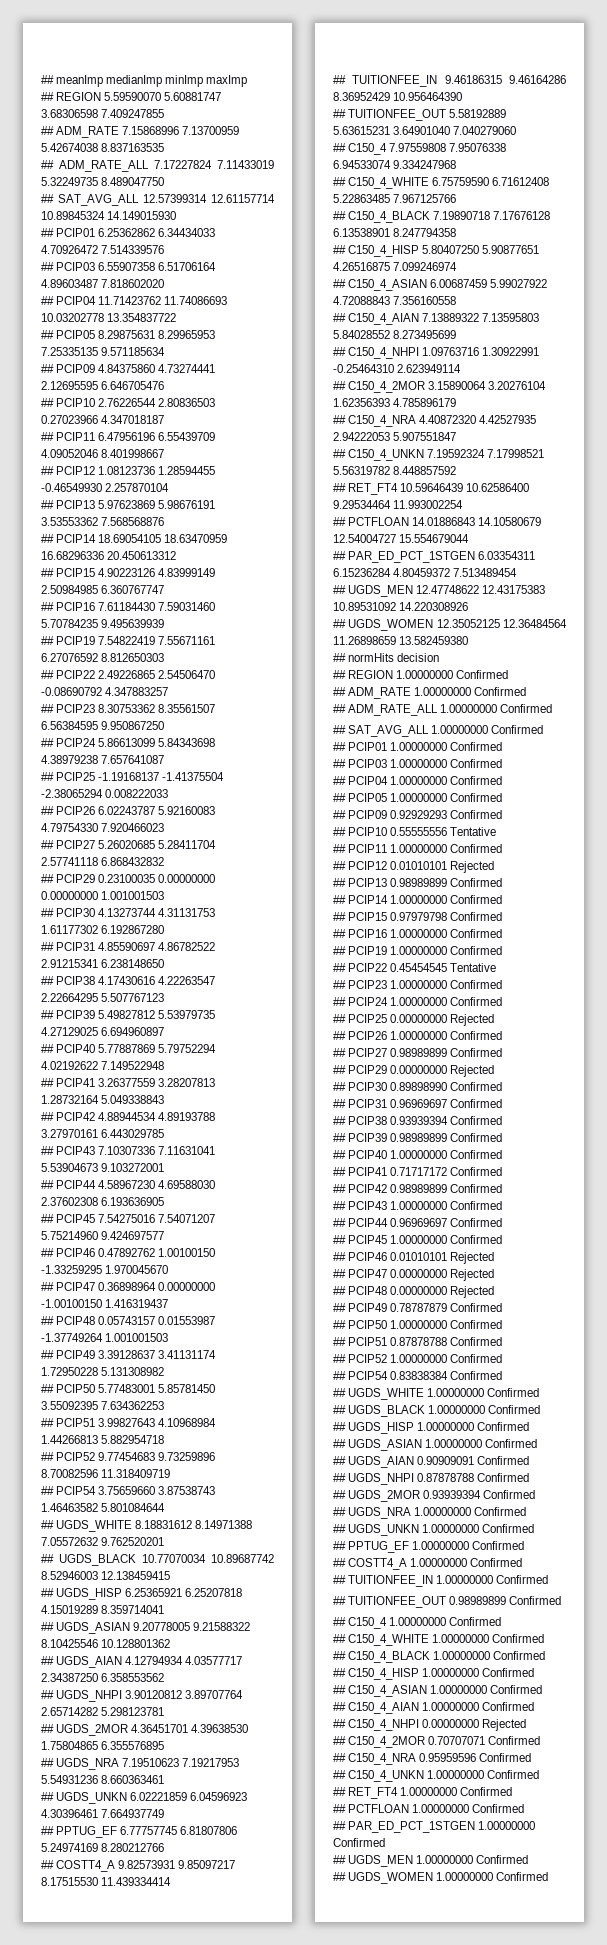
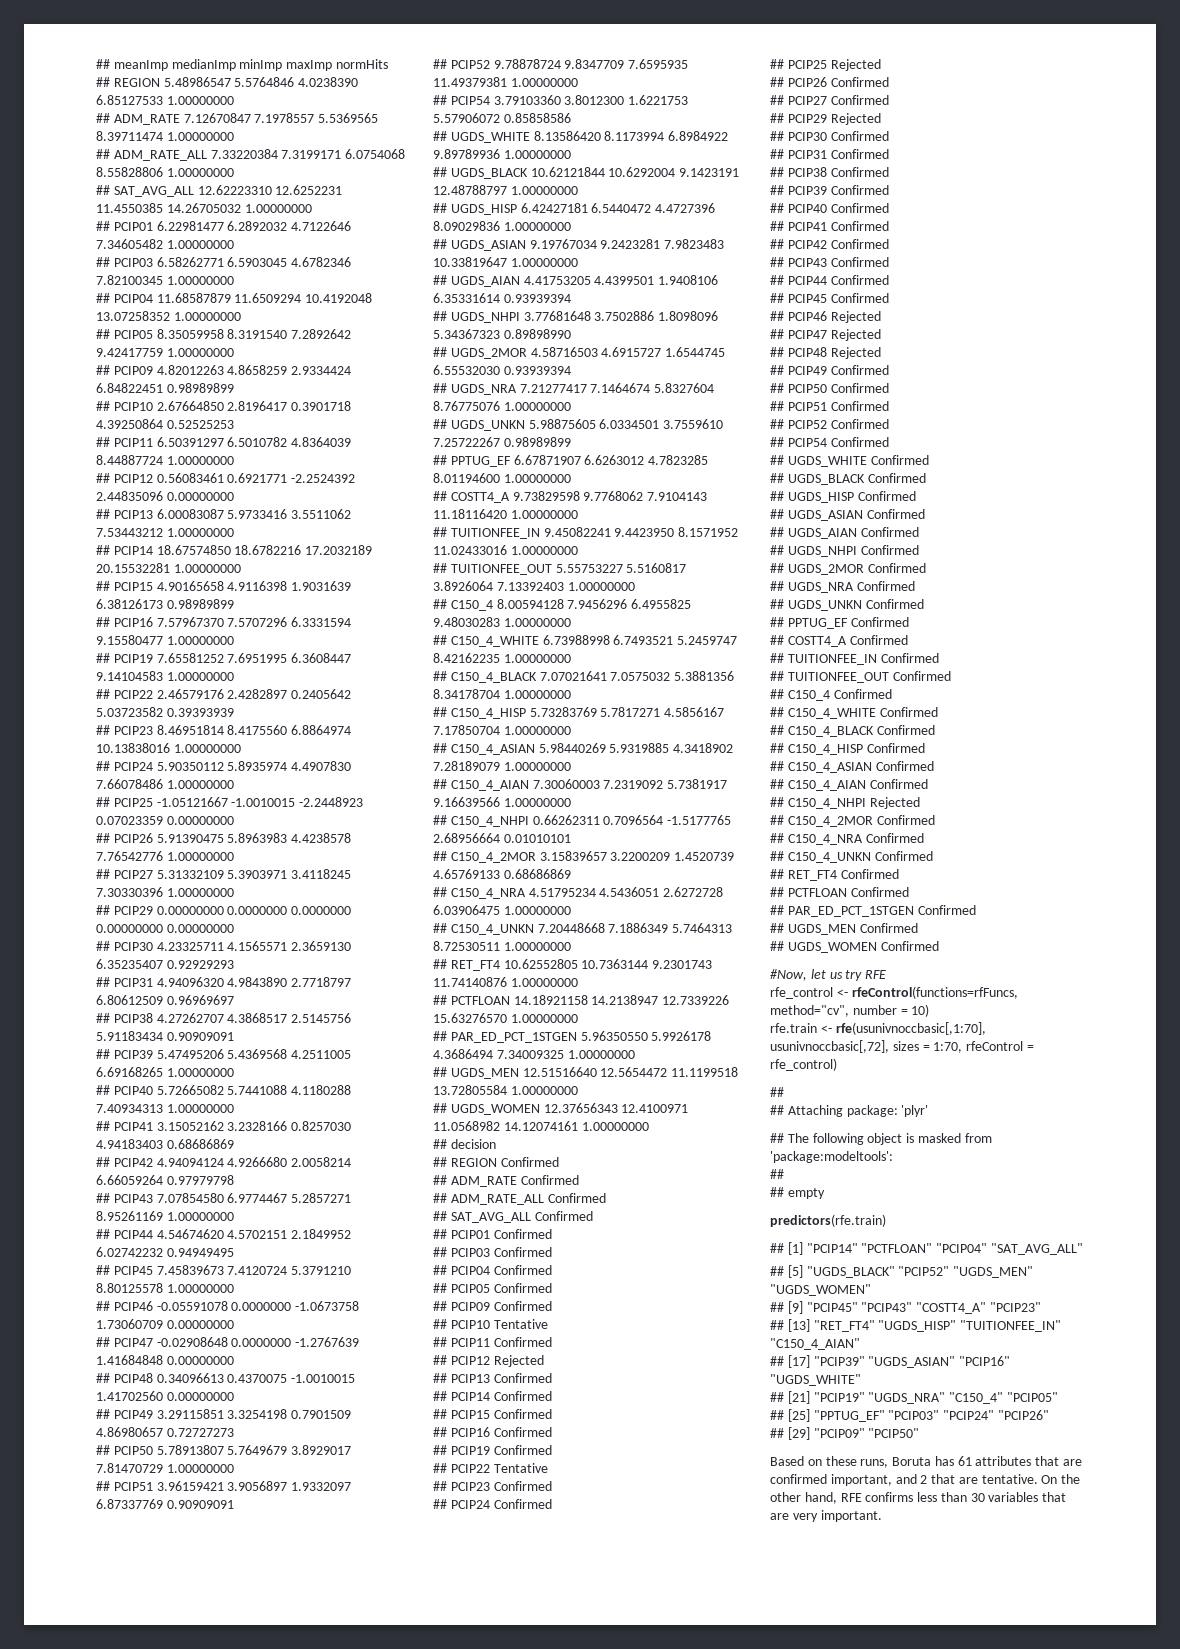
- ## meanImp medianImp minImp maxImp
- ## REGION 5.59590070 5.60881747 3.68306598 7.409247855
- ## ADM_RATE 7.15868996 7.13700959 5.42674038 8.837163535
- ## ADM_RATE_ALL 7.17227824 7.11433019 5.32249735 8.489047750
- ## SAT_AVG_ALL 12.57399314 12.61157714 10.89845324 14.149015930
- ## PCIP01 6.25362862 6.34434033 4.70926472 7.514339576
- ## PCIP03 6.55907358 6.51706164 4.89603487 7.818602020
- ## PCIP04 11.71423762 11.74086693 10.03202778 13.354837722
- ## PCIP05 8.29875631 8.29965953 7.25335135 9.571185634
- ## PCIP09 4.84375860 4.73274441 2.12695595 6.646705476
- ## PCIP10 2.76226544 2.80836503 0.27023966 4.347018187
- ## PCIP11 6.47956196 6.55439709 4.09052046 8.401998667
- ## PCIP12 1.08123736 1.28594455 -0.46549930 2.257870104
- ## PCIP13 5.97623869 5.98676191 3.53553362 7.568568876
- ## PCIP14 18.69054105 18.63470959 16.68296336 20.450613312
- ## PCIP15 4.90223126 4.83999149 2.50984985 6.360767747
- ## PCIP16 7.61184430 7.59031460 5.70784235 9.495639939
- ## PCIP19 7.54822419 7.55671161 6.27076592 8.812650303
- ## PCIP22 2.49226865 2.54506470 -0.08690792 4.347883257
- ## PCIP23 8.30753362 8.35561507 6.56384595 9.950867250
- ## PCIP24 5.86613099 5.84343698 4.38979238 7.657641087
- ## PCIP25 -1.19168137 -1.41375504 -2.38065294 0.008222033
- ## PCIP26 6.02243787 5.92160083 4.79754330 7.920466023
- ## PCIP27 5.26020685 5.28411704 2.57741118 6.868432832
- ## PCIP29 0.23100035 0.00000000 0.00000000 1.001001503
- ## PCIP30 4.13273744 4.31131753 1.61177302 6.192867280
- ## PCIP31 4.85590697 4.86782522 2.91215341 6.238148650
- ## PCIP38 4.17430616 4.22263547 2.22664295 5.507767123
- ## PCIP39 5.49827812 5.53979735 4.27129025 6.694960897
- ## PCIP40 5.77887869 5.79752294 4.02192622 7.149522948
- ## PCIP41 3.26377559 3.28207813 1.28732164 5.049338843
- ## PCIP42 4.88944534 4.89193788 3.27970161 6.443029785
- ## PCIP43 7.10307336 7.11631041 5.53904673 9.103272001
- ## PCIP44 4.58967230 4.69588030 2.37602308 6.193636905
- ## PCIP45 7.54275016 7.54071207 5.75214960 9.424697577
- ## PCIP46 0.47892762 1.00100150 -1.33259295 1.970045670
- ## PCIP47 0.36898964 0.00000000 -1.00100150 1.416319437
- ## PCIP48 0.05743157 0.01553987 -1.37749264 1.001001503
- ## PCIP49 3.39128637 3.41131174 1.72950228 5.131308982
- ## PCIP50 5.77483001 5.85781450 3.55092395 7.634362253
- ## PCIP51 3.99827643 4.10968984 1.44266813 5.882954718
- ## PCIP52 9.77454683 9.73259896 8.70082596 11.318409719
- ## PCIP54 3.75659660 3.87538743 1.46463582 5.801084644
- ## UGDS_WHITE 8.18831612 8.14971388 7.05572632 9.762520201
- ## UGDS_BLACK 10.77070034 10.89687742 8.52946003 12.138459415
- ## UGDS_HISP 6.25365921 6.25207818 4.15019289 8.359714041
- ## UGDS_ASIAN 9.20778005 9.21588322 8.10425546 10.128801362
- ## UGDS_AIAN 4.12794934 4.03577717 2.34387250 6.358553562
- ## UGDS_NHPI 3.90120812 3.89707764 2.65714282 5.298123781
- ## UGDS_2MOR 4.36451701 4.39638530 1.75804865 6.355576895
- ## UGDS_NRA 7.19510623 7.19217953 5.54931236 8.660363461
- ## UGDS_UNKN 6.02221859 6.04596923 4.30396461 7.664937749
- ## PPTUG_EF 6.77757745 6.81807806 5.24974169 8.280212766
- ## COSTT4_A 9.82573931 9.85097217 8.17515530 11.439334414
- ## TUITIONFEE_IN 9.46186315 9.46164286 8.36952429 10.956464390
- ## TUITIONFEE_OUT 5.58192889 5.63615231 3.64901040 7.040279060
- ## C150_4 7.97559808 7.95076338 6.94533074 9.334247968
- ## C150_4_WHITE 6.75759590 6.71612408 5.22863485 7.967125766
- ## C150_4_BLACK 7.19890718 7.17676128 6.13538901 8.247794358
- ## C150_4_HISP 5.80407250 5.90877651 4.26516875 7.099246974
- ## C150_4_ASIAN 6.00687459 5.99027922 4.72088843 7.356160558
- ## C150_4_AIAN 7.13889322 7.13595803 5.84028552 8.273495699
- ## C150_4_NHPI 1.09763716 1.30922991 -0.25464310 2.623949114
- ## C150_4_2MOR 3.15890064 3.20276104 1.62356393 4.785896179
- ## C150_4_NRA 4.40872320 4.42527935 2.94222053 5.907551847
- ## C150_4_UNKN 7.19592324 7.17998521 5.56319782 8.448857592
- ## RET_FT4 10.59646439 10.62586400 9.29534464 11.993002254
- ## PCTFLOAN 14.01886843 14.10580679 12.54004727 15.554679044
- ## PAR_ED_PCT_1STGEN 6.03354311 6.15236284 4.80459372 7.513489454
- ## UGDS_MEN 12.47748622 12.43175383 10.89531092 14.220308926
- ## UGDS_WOMEN 12.35052125 12.36484564 11.26898659 13.582459380
- ## normHits decision
+ ## meanImp medianImp minImp maxImp normHits
+ ## REGION 5.48986547 5.5764846 4.0238390 6.85127533 1.00000000
+ ## ADM_RATE 7.12670847 7.1978557 5.5369565 8.39711474 1.00000000
+ ## ADM_RATE_ALL 7.33220384 7.3199171 6.0754068 8.55828806 1.00000000
+ ## SAT_AVG_ALL 12.62223310 12.6252231 11.4550385 14.26705032 1.00000000
+ ## PCIP01 6.22981477 6.2892032 4.7122646 7.34605482 1.00000000
+ ## PCIP03 6.58262771 6.5903045 4.6782346 7.82100345 1.00000000
+ ## PCIP04 11.68587879 11.6509294 10.4192048 13.07258352 1.00000000
+ ## PCIP05 8.35059958 8.3191540 7.2892642 9.42417759 1.00000000
+ ## PCIP09 4.82012263 4.8658259 2.9334424 6.84822451 0.98989899
+ ## PCIP10 2.67664850 2.8196417 0.3901718 4.39250864 0.52525253
+ ## PCIP11 6.50391297 6.5010782 4.8364039 8.44887724 1.00000000
+ ## PCIP12 0.56083461 0.6921771 -2.2524392 2.44835096 0.00000000
+ ## PCIP13 6.00083087 5.9733416 3.5511062 7.53443212 1.00000000
+ ## PCIP14 18.67574850 18.6782216 17.2032189 20.15532281 1.00000000
+ ## PCIP15 4.90165658 4.9116398 1.9031639 6.38126173 0.98989899
+ ## PCIP16 7.57967370 7.5707296 6.3331594 9.15580477 1.00000000
+ ## PCIP19 7.65581252 7.6951995 6.3608447 9.14104583 1.00000000
+ ## PCIP22 2.46579176 2.4282897 0.2405642 5.03723582 0.39393939
+ ## PCIP23 8.46951814 8.4175560 6.8864974 10.13838016 1.00000000
+ ## PCIP24 5.90350112 5.8935974 4.4907830 7.66078486 1.00000000
+ ## PCIP25 -1.05121667 -1.0010015 -2.2448923 0.07023359 0.00000000
+ ## PCIP26 5.91390475 5.8963983 4.4238578 7.76542776 1.00000000
+ ## PCIP27 5.31332109 5.3903971 3.4118245 7.30330396 1.00000000
+ ## PCIP29 0.00000000 0.0000000 0.0000000 0.00000000 0.00000000
+ ## PCIP30 4.23325711 4.1565571 2.3659130 6.35235407 0.92929293
+ ## PCIP31 4.94096320 4.9843890 2.7718797 6.80612509 0.96969697
+ ## PCIP38 4.27262707 4.3868517 2.5145756 5.91183434 0.90909091
+ ## PCIP39 5.47495206 5.4369568 4.2511005 6.69168265 1.00000000
+ ## PCIP40 5.72665082 5.7441088 4.1180288 7.40934313 1.00000000
+ ## PCIP41 3.15052162 3.2328166 0.8257030 4.94183403 0.68686869
+ ## PCIP42 4.94094124 4.9266680 2.0058214 6.66059264 0.97979798
+ ## PCIP43 7.07854580 6.9774467 5.2857271 8.95261169 1.00000000
+ ## PCIP44 4.54674620 4.5702151 2.1849952 6.02742232 0.94949495
+ ## PCIP45 7.45839673 7.4120724 5.3791210 8.80125578 1.00000000
+ ## PCIP46 -0.05591078 0.0000000 -1.0673758 1.73060709 0.00000000
+ ## PCIP47 -0.02908648 0.0000000 -1.2767639 1.41684848 0.00000000
+ ## PCIP48 0.34096613 0.4370075 -1.0010015 1.41702560 0.00000000
+ ## PCIP49 3.29115851 3.3254198 0.7901509 4.86980657 0.72727273
+ ## PCIP50 5.78913807 5.7649679 3.8929017 7.81470729 1.00000000
+ ## PCIP51 3.96159421 3.9056897 1.9332097 6.87337769 0.90909091
+ ## PCIP52 9.78878724 9.8347709 7.6595935 11.49379381 1.00000000
+ ## PCIP54 3.79103360 3.8012300 1.6221753 5.57906072 0.85858586
+ ## UGDS_WHITE 8.13586420 8.1173994 6.8984922 9.89789936 1.00000000
+ ## UGDS_BLACK 10.62121844 10.6292004 9.1423191 12.48788797 1.00000000
+ ## UGDS_HISP 6.42427181 6.5440472 4.4727396 8.09029836 1.00000000
+ ## UGDS_ASIAN 9.19767034 9.2423281 7.9823483 10.33819647 1.00000000
+ ## UGDS_AIAN 4.41753205 4.4399501 1.9408106 6.35331614 0.93939394
+ ## UGDS_NHPI 3.77681648 3.7502886 1.8098096 5.34367323 0.89898990
+ ## UGDS_2MOR 4.58716503 4.6915727 1.6544745 6.55532030 0.93939394
+ ## UGDS_NRA 7.21277417 7.1464674 5.8327604 8.76775076 1.00000000
+ ## UGDS_UNKN 5.98875605 6.0334501 3.7559610 7.25722267 0.98989899
+ ## PPTUG_EF 6.67871907 6.6263012 4.7823285 8.01194600 1.00000000
+ ## COSTT4_A 9.73829598 9.7768062 7.9104143 11.18116420 1.00000000
+ ## TUITIONFEE_IN 9.45082241 9.4423950 8.1571952 11.02433016 1.00000000
+ ## TUITIONFEE_OUT 5.55753227 5.5160817 3.8926064 7.13392403 1.00000000
+ ## C150_4 8.00594128 7.9456296 6.4955825 9.48030283 1.00000000
+ ## C150_4_WHITE 6.73988998 6.7493521 5.2459747 8.42162235 1.00000000
+ ## C150_4_BLACK 7.07021641 7.0575032 5.3881356 8.34178704 1.00000000
+ ## C150_4_HISP 5.73283769 5.7817271 4.5856167 7.17850704 1.00000000
+ ## C150_4_ASIAN 5.98440269 5.9319885 4.3418902 7.28189079 1.00000000
+ ## C150_4_AIAN 7.30060003 7.2319092 5.7381917 9.16639566 1.00000000
+ ## C150_4_NHPI 0.66262311 0.7096564 -1.5177765 2.68956664 0.01010101
+ ## C150_4_2MOR 3.15839657 3.2200209 1.4520739 4.65769133 0.68686869
+ ## C150_4_NRA 4.51795234 4.5436051 2.6272728 6.03906475 1.00000000
+ ## C150_4_UNKN 7.20448668 7.1886349 5.7464313 8.72530511 1.00000000
+ ## RET_FT4 10.62552805 10.7363144 9.2301743 11.74140876 1.00000000
+ ## PCTFLOAN 14.18921158 14.2138947 12.7339226 15.63276570 1.00000000
+ ## PAR_ED_PCT_1STGEN 5.96350550 5.9926178 4.3686494 7.34009325 1.00000000
+ ## UGDS_MEN 12.51516640 12.5654472 11.1199518 13.72805584 1.00000000
+ ## UGDS_WOMEN 12.37656343 12.4100971 11.0568982 14.12074161 1.00000000
+ ## decision
- ## REGION 1.00000000 Confirmed
+ ## REGION Confirmed
- ## ADM_RATE 1.00000000 Confirmed
+ ## ADM_RATE Confirmed
- ## ADM_RATE_ALL 1.00000000 Confirmed
+ ## ADM_RATE_ALL Confirmed
- ## SAT_AVG_ALL 1.00000000 Confirmed
+ ## SAT_AVG_ALL Confirmed
- ## PCIP01 1.00000000 Confirmed
+ ## PCIP01 Confirmed
- ## PCIP03 1.00000000 Confirmed
+ ## PCIP03 Confirmed
- ## PCIP04 1.00000000 Confirmed
+ ## PCIP04 Confirmed
- ## PCIP05 1.00000000 Confirmed
+ ## PCIP05 Confirmed
- ## PCIP09 0.92929293 Confirmed
+ ## PCIP09 Confirmed
- ## PCIP10 0.55555556 Tentative
+ ## PCIP10 Tentative
- ## PCIP11 1.00000000 Confirmed
+ ## PCIP11 Confirmed
- ## PCIP12 0.01010101 Rejected
+ ## PCIP12 Rejected
- ## PCIP13 0.98989899 Confirmed
+ ## PCIP13 Confirmed
- ## PCIP14 1.00000000 Confirmed
+ ## PCIP14 Confirmed
- ## PCIP15 0.97979798 Confirmed
+ ## PCIP15 Confirmed
- ## PCIP16 1.00000000 Confirmed
+ ## PCIP16 Confirmed
- ## PCIP19 1.00000000 Confirmed
+ ## PCIP19 Confirmed
- ## PCIP22 0.45454545 Tentative
+ ## PCIP22 Tentative
- ## PCIP23 1.00000000 Confirmed
+ ## PCIP23 Confirmed
- ## PCIP24 1.00000000 Confirmed
+ ## PCIP24 Confirmed
- ## PCIP25 0.00000000 Rejected
+ ## PCIP25 Rejected
- ## PCIP26 1.00000000 Confirmed
+ ## PCIP26 Confirmed
- ## PCIP27 0.98989899 Confirmed
+ ## PCIP27 Confirmed
- ## PCIP29 0.00000000 Rejected
+ ## PCIP29 Rejected
- ## PCIP30 0.89898990 Confirmed
+ ## PCIP30 Confirmed
- ## PCIP31 0.96969697 Confirmed
+ ## PCIP31 Confirmed
- ## PCIP38 0.93939394 Confirmed
+ ## PCIP38 Confirmed
- ## PCIP39 0.98989899 Confirmed
+ ## PCIP39 Confirmed
- ## PCIP40 1.00000000 Confirmed
+ ## PCIP40 Confirmed
- ## PCIP41 0.71717172 Confirmed
+ ## PCIP41 Confirmed
- ## PCIP42 0.98989899 Confirmed
+ ## PCIP42 Confirmed
- ## PCIP43 1.00000000 Confirmed
+ ## PCIP43 Confirmed
- ## PCIP44 0.96969697 Confirmed
+ ## PCIP44 Confirmed
- ## PCIP45 1.00000000 Confirmed
+ ## PCIP45 Confirmed
- ## PCIP46 0.01010101 Rejected
+ ## PCIP46 Rejected
- ## PCIP47 0.00000000 Rejected
+ ## PCIP47 Rejected
- ## PCIP48 0.00000000 Rejected
+ ## PCIP48 Rejected
- ## PCIP49 0.78787879 Confirmed
+ ## PCIP49 Confirmed
- ## PCIP50 1.00000000 Confirmed
+ ## PCIP50 Confirmed
- ## PCIP51 0.87878788 Confirmed
+ ## PCIP51 Confirmed
- ## PCIP52 1.00000000 Confirmed
+ ## PCIP52 Confirmed
- ## PCIP54 0.83838384 Confirmed
+ ## PCIP54 Confirmed
- ## UGDS_WHITE 1.00000000 Confirmed
+ ## UGDS_WHITE Confirmed
- ## UGDS_BLACK 1.00000000 Confirmed
+ ## UGDS_BLACK Confirmed
- ## UGDS_HISP 1.00000000 Confirmed
+ ## UGDS_HISP Confirmed
- ## UGDS_ASIAN 1.00000000 Confirmed
+ ## UGDS_ASIAN Confirmed
- ## UGDS_AIAN 0.90909091 Confirmed
+ ## UGDS_AIAN Confirmed
- ## UGDS_NHPI 0.87878788 Confirmed
+ ## UGDS_NHPI Confirmed
- ## UGDS_2MOR 0.93939394 Confirmed
+ ## UGDS_2MOR Confirmed
- ## UGDS_NRA 1.00000000 Confirmed
+ ## UGDS_NRA Confirmed
- ## UGDS_UNKN 1.00000000 Confirmed
+ ## UGDS_UNKN Confirmed
- ## PPTUG_EF 1.00000000 Confirmed
+ ## PPTUG_EF Confirmed
- ## COSTT4_A 1.00000000 Confirmed
+ ## COSTT4_A Confirmed
- ## TUITIONFEE_IN 1.00000000 Confirmed
+ ## TUITIONFEE_IN Confirmed
- ## TUITIONFEE_OUT 0.98989899 Confirmed
+ ## TUITIONFEE_OUT Confirmed
- ## C150_4 1.00000000 Confirmed
+ ## C150_4 Confirmed
- ## C150_4_WHITE 1.00000000 Confirmed
+ ## C150_4_WHITE Confirmed
- ## C150_4_BLACK 1.00000000 Confirmed
+ ## C150_4_BLACK Confirmed
- ## C150_4_HISP 1.00000000 Confirmed
+ ## C150_4_HISP Confirmed
- ## C150_4_ASIAN 1.00000000 Confirmed
+ ## C150_4_ASIAN Confirmed
- ## C150_4_AIAN 1.00000000 Confirmed
+ ## C150_4_AIAN Confirmed
- ## C150_4_NHPI 0.00000000 Rejected
+ ## C150_4_NHPI Rejected
- ## C150_4_2MOR 0.70707071 Confirmed
+ ## C150_4_2MOR Confirmed
- ## C150_4_NRA 0.95959596 Confirmed
+ ## C150_4_NRA Confirmed
- ## C150_4_UNKN 1.00000000 Confirmed
+ ## C150_4_UNKN Confirmed
- ## RET_FT4 1.00000000 Confirmed
+ ## RET_FT4 Confirmed
- ## PCTFLOAN 1.00000000 Confirmed
+ ## PCTFLOAN Confirmed
- ## PAR_ED_PCT_1STGEN 1.00000000 Confirmed
+ ## PAR_ED_PCT_1STGEN Confirmed
- ## UGDS_MEN 1.00000000 Confirmed
+ ## UGDS_MEN Confirmed
- ## UGDS_WOMEN 1.00000000 Confirmed
+ ## UGDS_WOMEN Confirmed
+ #Now, let us try RFE
+ rfe_control <- rfeControl(functions=rfFuncs, method="cv", number = 10)
+ rfe.train <- rfe(usunivnoccbasic[,1:70], usunivnoccbasic[,72], sizes = 1:70, rfeControl = rfe_control)
+ ##
+ ## Attaching package: 'plyr'
+ ## The following object is masked from 'package:modeltools':
+ ##
+ ## empty
+ predictors(rfe.train)
+ ## [1] "PCIP14" "PCTFLOAN" "PCIP04" "SAT_AVG_ALL"
+ ## [5] "UGDS_BLACK" "PCIP52" "UGDS_MEN" "UGDS_WOMEN"
+ ## [9] "PCIP45" "PCIP43" "COSTT4_A" "PCIP23"
+ ## [13] "RET_FT4" "UGDS_HISP" "TUITIONFEE_IN" "C150_4_AIAN"
+ ## [17] "PCIP39" "UGDS_ASIAN" "PCIP16" "UGDS_WHITE"
+ ## [21] "PCIP19" "UGDS_NRA" "C150_4" "PCIP05"
+ ## [25] "PPTUG_EF" "PCIP03" "PCIP24" "PCIP26"
+ ## [29] "PCIP09" "PCIP50"
+ Based on these runs, Boruta has 61 attributes that are confirmed important, and 2 that are tentative. On the other hand, RFE confirms less than 30 variables that are very important.

